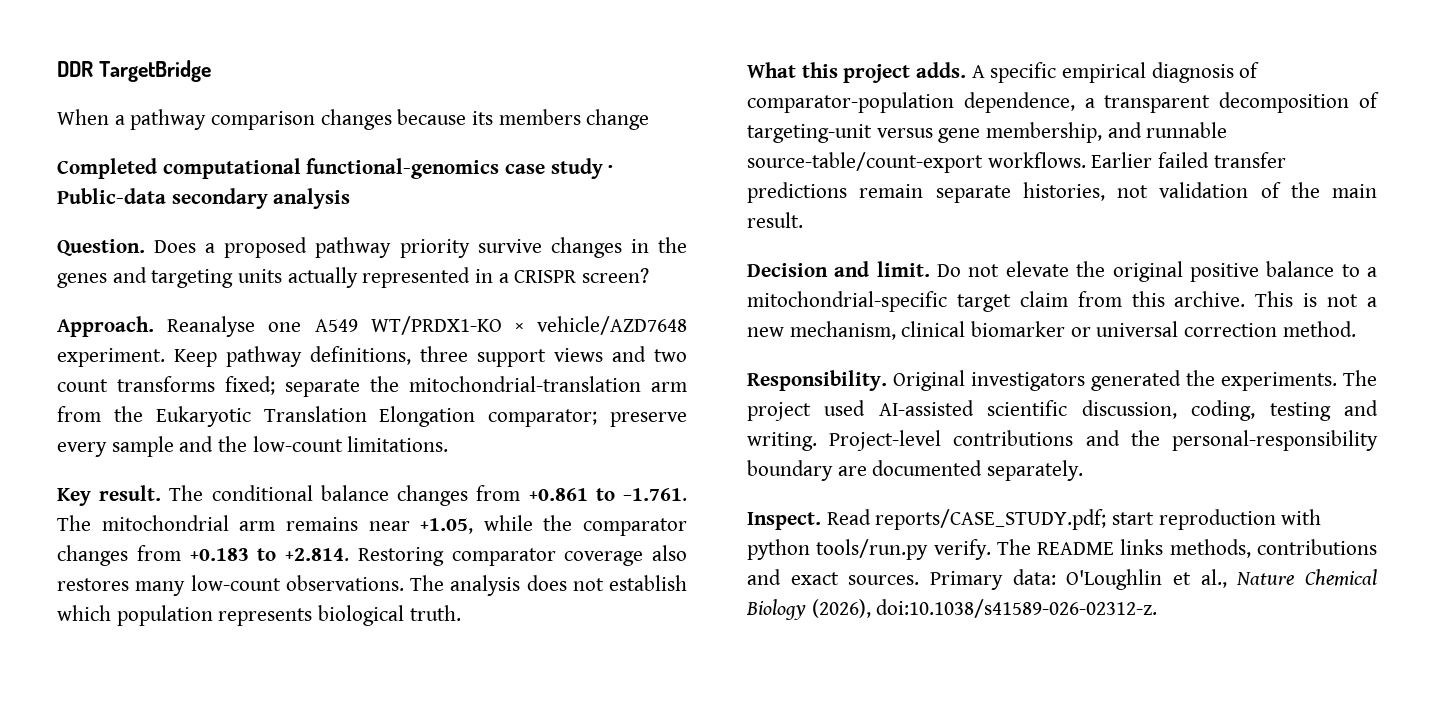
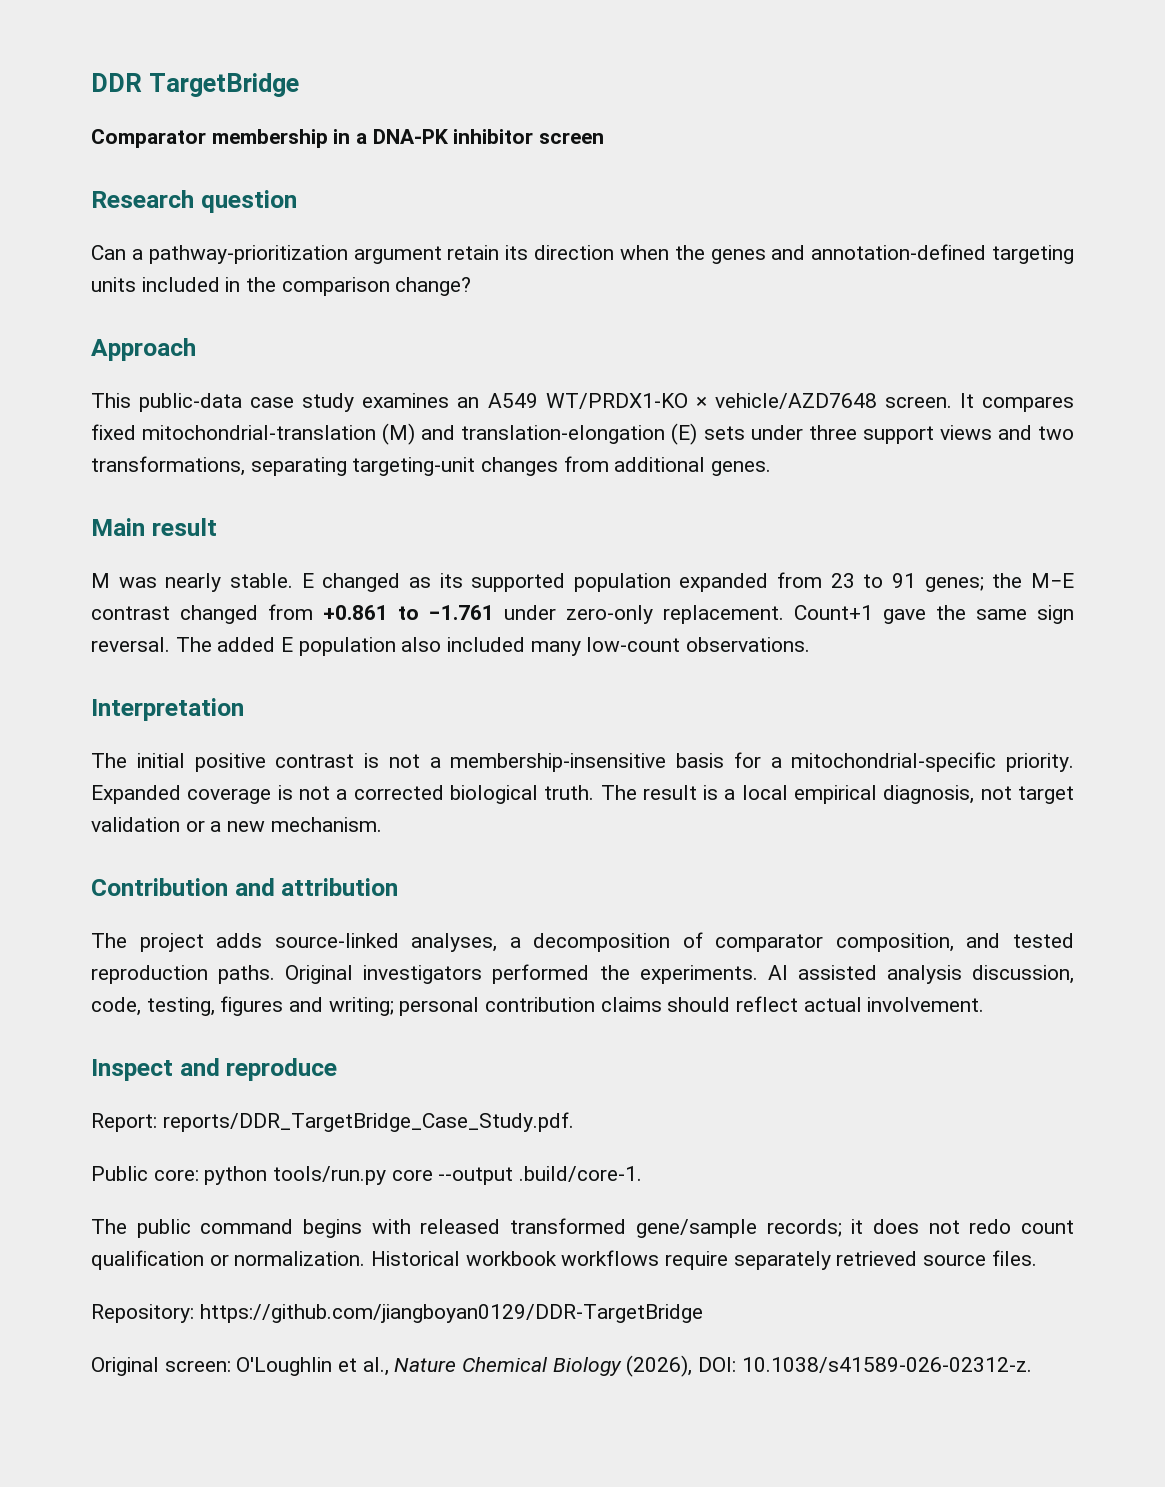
- When a pathway comparison changes because its members change
- Completed computational functional-genomics case study · Public-data secondary analysis
- Question. Does a proposed pathway priority survive changes in the genes and targeting units actually represented in a CRISPR screen?
- Approach. Reanalyse one A549 WT/PRDX1-KO × vehicle/AZD7648 experiment. Keep pathway definitions, three support views and two count transforms fixed; separate the mitochondrial-translation arm from the Eukaryotic Translation Elongation comparator; preserve every sample and the low-count limitations.
- Key result. The conditional balance changes from +0.861 to −1.761. The mitochondrial arm remains near +1.05, while the comparator changes from +0.183 to +2.814. Restoring comparator coverage also restores many low-count observations. The analysis does not establish which population represents biological truth.
- What this project adds. A specific empirical diagnosis of comparator-population dependence, a transparent decomposition of targeting-unit versus gene membership, and runnable source-table/count-export workflows. Earlier failed transfer predictions remain separate histories, not validation of the main result.
- Decision and limit. Do not elevate the original positive balance to a mitochondrial-specific target claim from this archive. This is not a new mechanism, clinical biomarker or universal correction method.
- Responsibility.
+ Comparator membership in a DNA-PK inhibitor screen
+ Research question
+ Can a pathway-prioritization argument retain its direction when the genes and annotation-defined targeting units included in the comparison change?
+ Approach
+ This public-data case study examines an A549 WT/PRDX1-KO × vehicle/AZD7648 screen. It compares fixed mitochondrial-translation (M) and translation-elongation (E) sets under three support views and two transformations, separating targeting-unit changes from additional genes.
+ Main result
+ M was nearly stable. E changed as its supported population expanded from 23 to 91 genes; the M−E contrast changed from +0.861 to −1.761 under zero-only replacement. Count+1 gave the same sign reversal. The added E population also included many low-count observations.
+ Interpretation
+ The initial positive contrast is not a membership-insensitive basis for a mitochondrial-specific priority. Expanded coverage is not a corrected biological truth. The result is a local empirical diagnosis, not target validation or a new mechanism.
+ Contribution and attribution
+ The project adds source-linked analyses, a decomposition of comparator composition, and tested reproduction paths.
- Original investigators generated the experiments.
+ Original investigators performed the experiments.
- The project used AI-assisted scientific discussion, coding, testing and writing. Project-level contributions and the personal-responsibility boundary are documented separately.
- Inspect. Read reports/CASE_STUDY.pdf; start reproduction with python tools/run.py verify. The README links methods, contributions and exact sources. Primary data: O'Loughlin et al., Nature Chemical Biology (2026), doi:10.1038/s41589-026-02312-z.
+ AI assisted analysis discussion, code, testing, figures and writing; personal contribution claims should reflect actual involvement.
+ Inspect and reproduce
+ Report: reports/DDR_TargetBridge_Case_Study.pdf.
+ Public core: python tools/run.py core --output .build/core-1.
+ The public command begins with released transformed gene/sample records; it does not redo count qualification or normalization. Historical workbook workflows require separately retrieved source files.
+ Repository: https://github.com/jiangboyan0129/DDR-TargetBridge
+ Original screen: O'Loughlin et al., Nature Chemical Biology (2026), DOI: 10.1038/s41589-026-02312-z.

